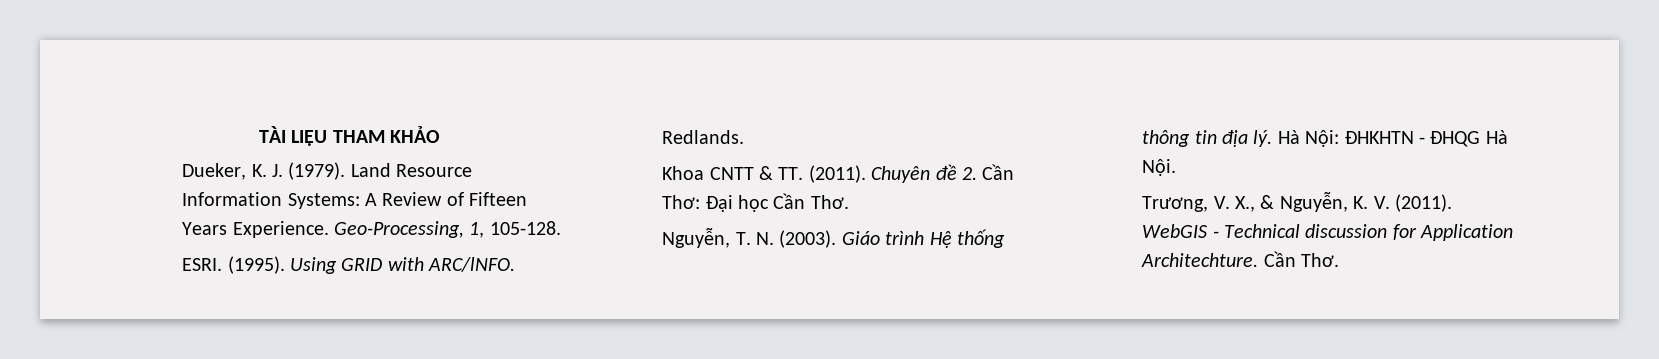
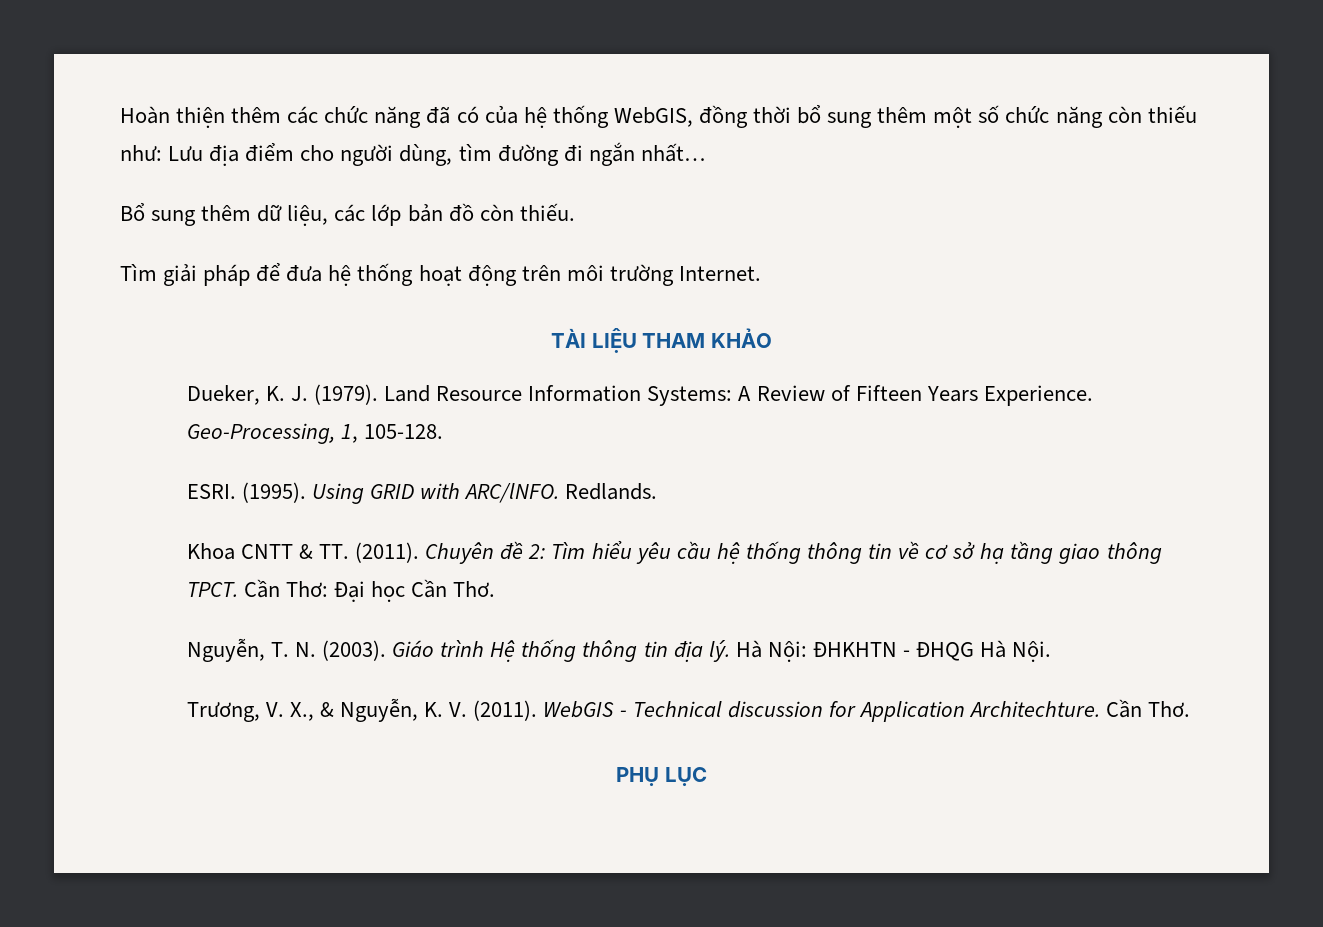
+ Hoàn thiện thêm các chức năng đã có của hệ thống WebGIS, đồng thời bổ sung thêm một số chức năng còn thiếu như: Lưu địa điểm cho người dùng, tìm đường đi ngắn nhất…
+ Bổ sung thêm dữ liệu, các lớp bản đồ còn thiếu.
+ Tìm giải pháp để đưa hệ thống hoạt động trên môi trường Internet.
- Chuyên đề 2. Cần Thơ: Đại học Cần Thơ.
+ Chuyên đề 2: Tìm hiểu yêu cầu hệ thống thông tin về cơ sở hạ tầng giao thông TPCT. Cần Thơ: Đại học Cần Thơ.
+ PHỤ LỤC

